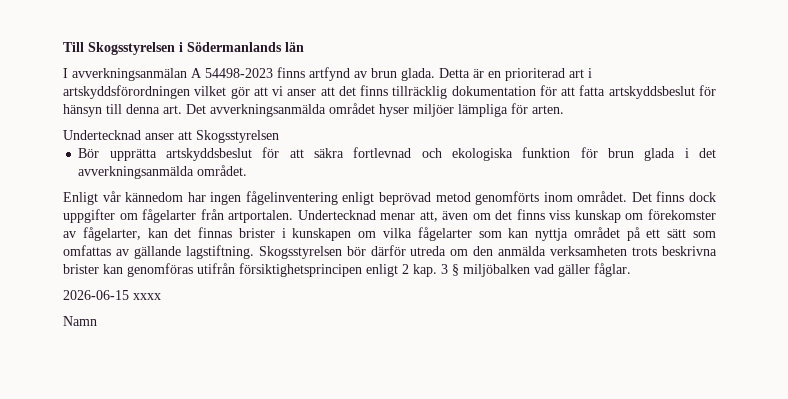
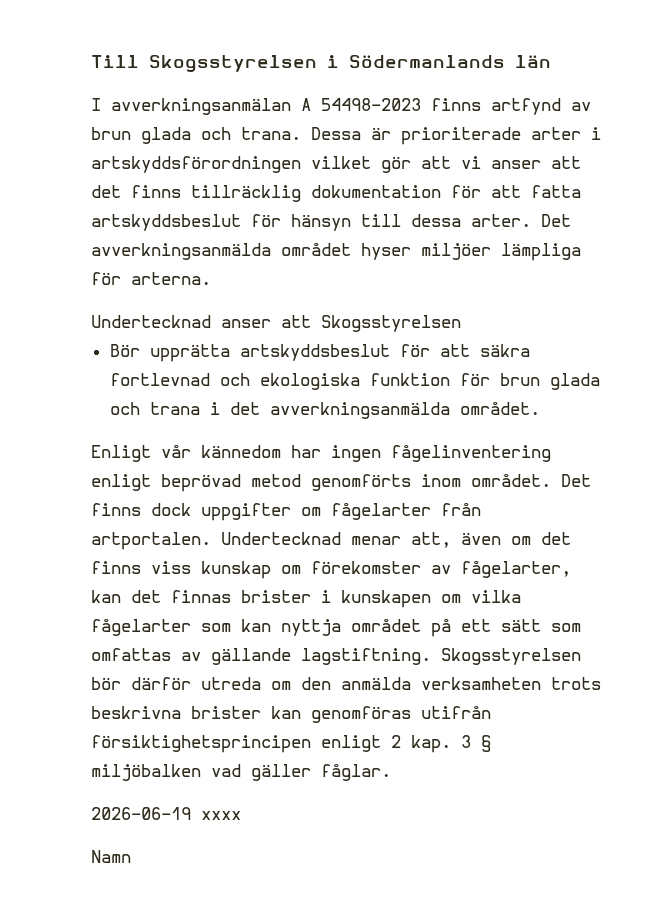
- I avverkningsanmälan A 54498-2023 finns artfynd av brun glada. Detta är en prioriterad art i artskyddsförordningen vilket gör att vi anser att det finns tillräcklig dokumentation för att fatta artskyddsbeslut för hänsyn till denna art. Det avverkningsanmälda området hyser miljöer lämpliga för arten.
+ I avverkningsanmälan A 54498-2023 finns artfynd av brun glada och trana. Dessa är prioriterade arter i artskyddsförordningen vilket gör att vi anser att det finns tillräcklig dokumentation för att fatta artskyddsbeslut för hänsyn till dessa arter. Det avverkningsanmälda området hyser miljöer lämpliga för arterna.
- Bör upprätta artskyddsbeslut för att säkra fortlevnad och ekologiska funktion för brun glada i det avverkningsanmälda området.
+ Bör upprätta artskyddsbeslut för att säkra fortlevnad och ekologiska funktion för brun glada och trana i det avverkningsanmälda området.
- 2026-06-15 xxxx
+ 2026-06-19 xxxx

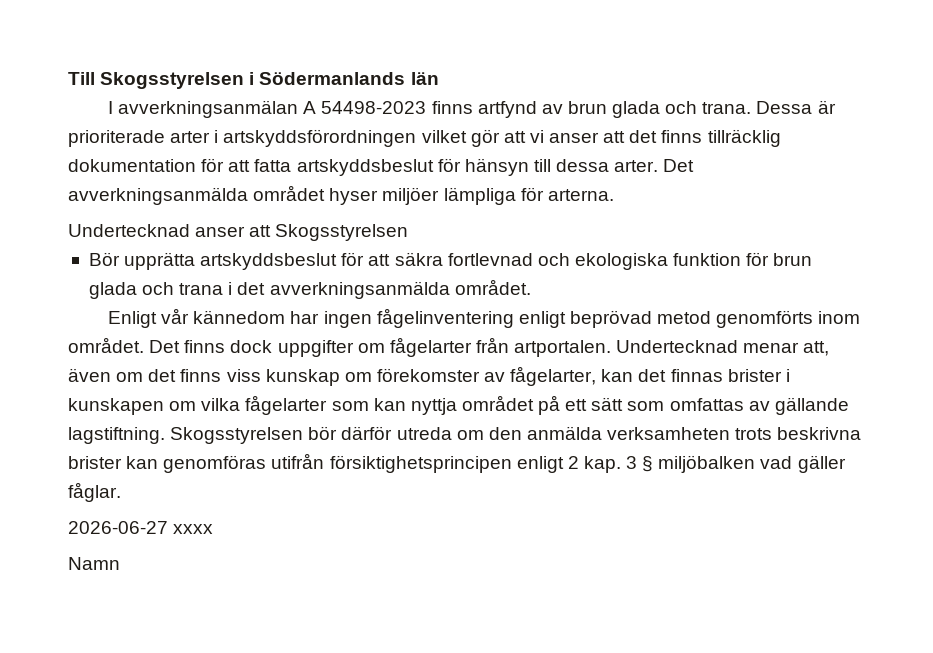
- 2026-06-19 xxxx
+ 2026-06-27 xxxx

